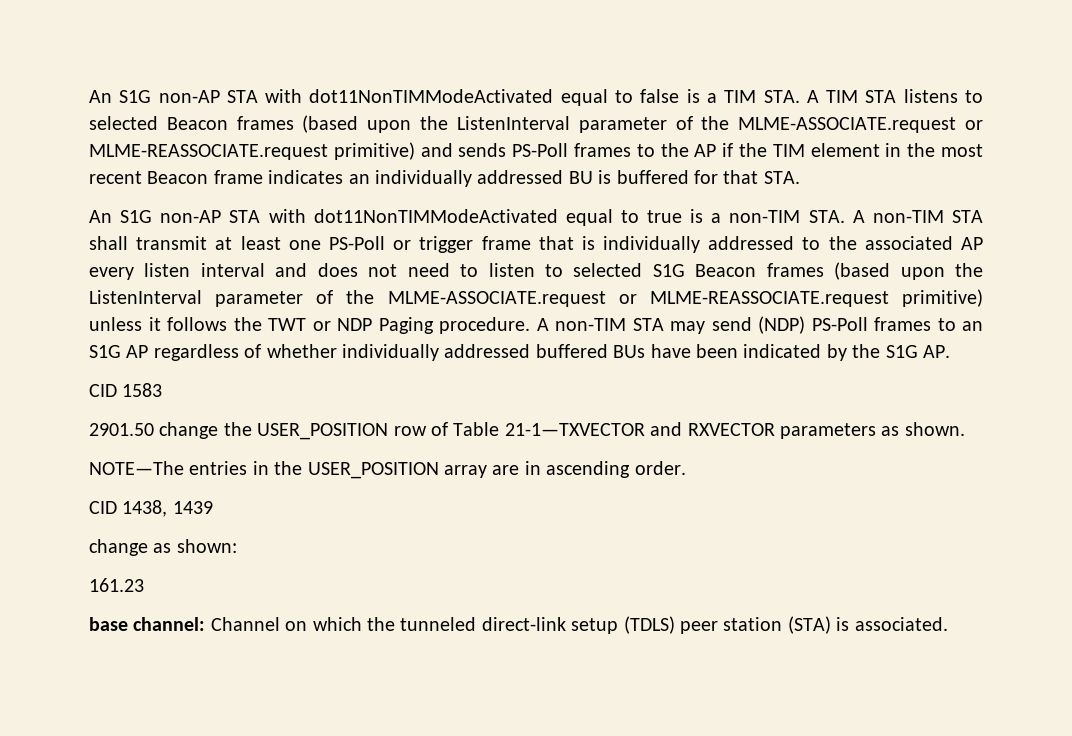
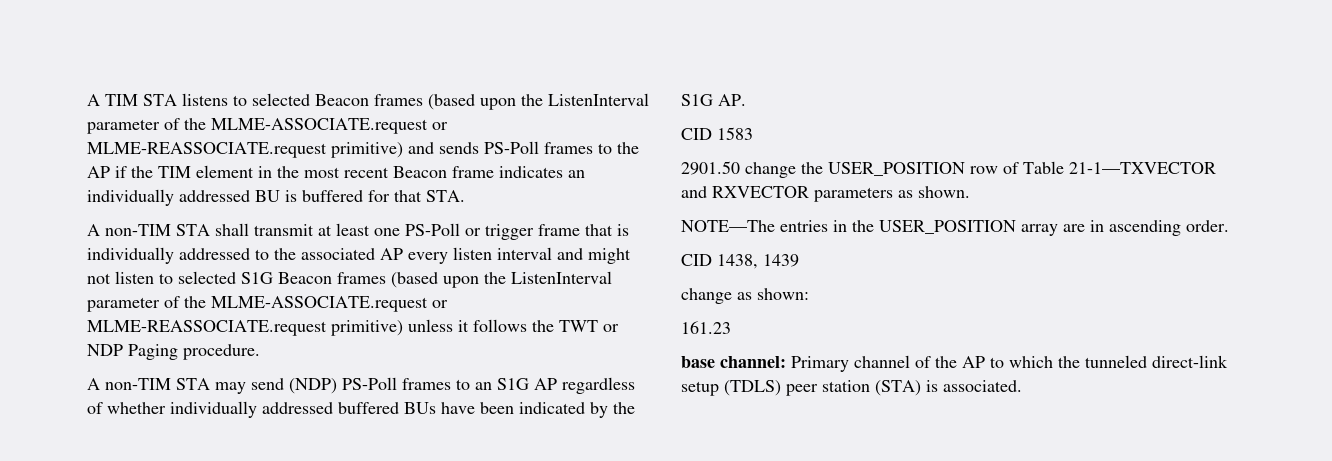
- An S1G non-AP STA with dot11NonTIMModeActivated equal to false is a TIM STA. A TIM STA listens to selected Beacon frames (based upon the ListenInterval parameter of the MLME-ASSOCIATE.request or MLME-REASSOCIATE.request primitive) and sends PS-Poll frames to the AP if the TIM element in the most recent Beacon frame indicates an individually addressed BU is buffered for that STA.
+ A TIM STA listens to selected Beacon frames (based upon the ListenInterval parameter of the MLME-ASSOCIATE.request or MLME-REASSOCIATE.request primitive) and sends PS-Poll frames to the AP if the TIM element in the most recent Beacon frame indicates an individually addressed BU is buffered for that STA.
- An S1G non-AP STA with dot11NonTIMModeActivated equal to true is a non-TIM STA. A non-TIM STA shall transmit at least one PS-Poll or trigger frame that is individually addressed to the associated AP every listen interval and does not need to listen to selected S1G Beacon frames (based upon the ListenInterval parameter of the MLME-ASSOCIATE.request or MLME-REASSOCIATE.request primitive) unless it follows the TWT or NDP Paging procedure. A non-TIM STA may send (NDP) PS-Poll frames to an S1G AP regardless of whether individually addressed buffered BUs have been indicated by the S1G AP.
+ A non-TIM STA shall transmit at least one PS-Poll or trigger frame that is individually addressed to the associated AP every listen interval and might not listen to selected S1G Beacon frames (based upon the ListenInterval parameter of the MLME-ASSOCIATE.request or MLME-REASSOCIATE.request primitive) unless it follows the TWT or NDP Paging procedure.
+ A non-TIM STA may send (NDP) PS-Poll frames to an S1G AP regardless of whether individually addressed buffered BUs have been indicated by the S1G AP.
- base channel: Channel on which the tunneled direct-link setup (TDLS) peer station (STA) is associated.
+ base channel: Primary channel of the AP to which the tunneled direct-link setup (TDLS) peer station (STA) is associated.

